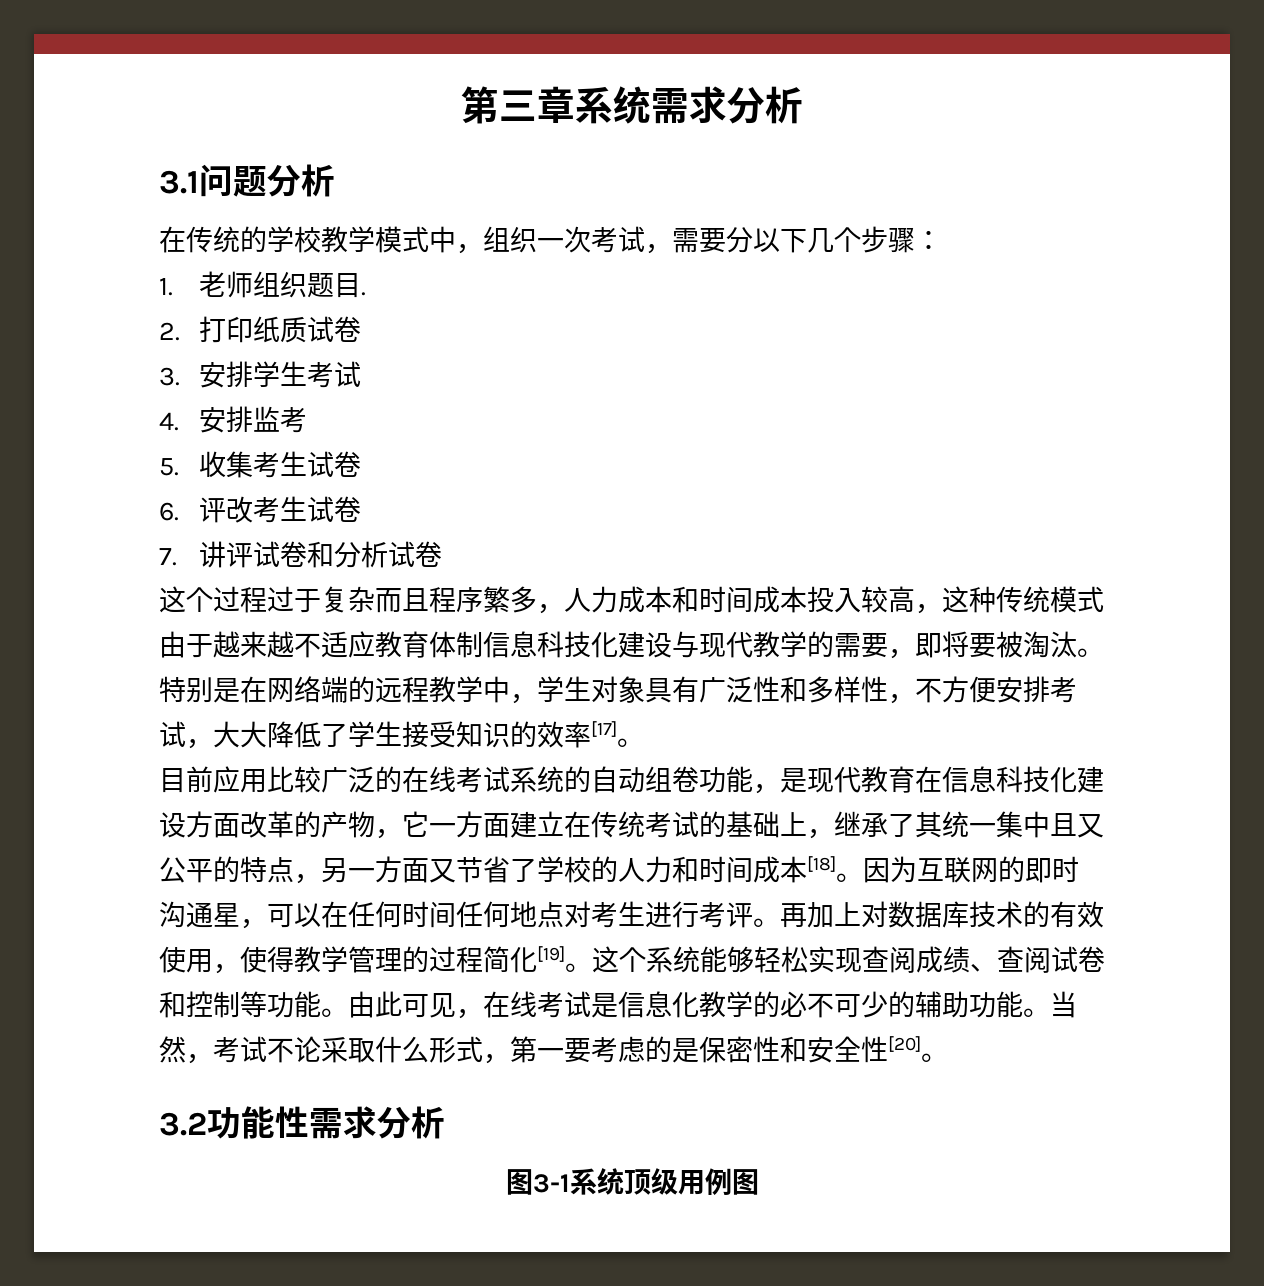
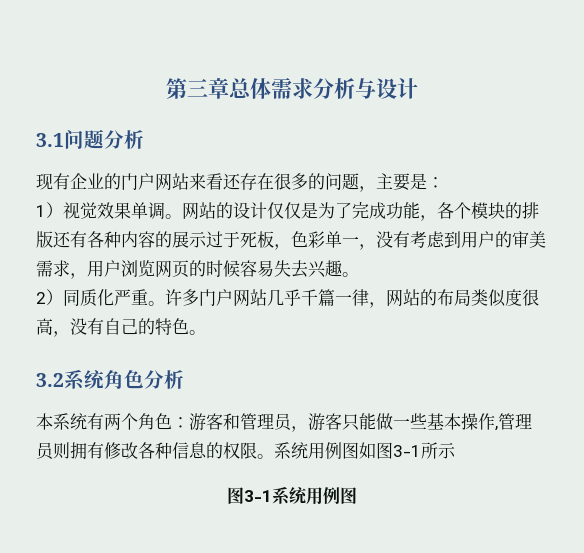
- 第三章系统需求分析
+ 第三章总体需求分析与设计
- 在传统的学校教学模式中，组织一次考试，需要分以下几个步骤：
- 1.老师组织题目.
- 2.打印纸质试卷
- 3.安排学生考试
- 4.安排监考
- 5.收集考生试卷
- 6.评改考生试卷
- 7.讲评试卷和分析试卷
- 这个过程过于复杂而且程序繁多，人力成本和时间成本投入较高，这种传统模式由于越来越不适应教育体制信息科技化建设与现代教学的需要，即将要被淘汰。特别是在网络端的远程教学中，学生对象具有广泛性和多样性，不方便安排考试，大大降低了学生接受知识的效率[17]。
- 目前应用比较广泛的在线考试系统的自动组卷功能，是现代教育在信息科技化建设方面改革的产物，它一方面建立在传统考试的基础上，继承了其统一集中且又公平的特点，另一方面又节省了学校的人力和时间成本[18]。因为互联网的即时沟通星，可以在任何时间任何地点对考生进行考评。再加上对数据库技术的有效使用，使得教学管理的过程简化[19]。这个系统能够轻松实现查阅成绩、查阅试卷和控制等功能。由此可见，在线考试是信息化教学的必不可少的辅助功能。当然，考试不论采取什么形式，第一要考虑的是保密性和安全性[20]。
+ 现有企业的门户网站来看还存在很多的问题，主要是：
+ 1）视觉效果单调。网站的设计仅仅是为了完成功能，各个模块的排版还有各种内容的展示过于死板，色彩单一，没有考虑到用户的审美需求，用户浏览网页的时候容易失去兴趣。
+ 2）同质化严重。许多门户网站几乎千篇一律，网站的布局类似度很高，没有自己的特色。
- 3.2功能性需求分析
+ 3.2系统角色分析
+ 本系统有两个角色：游客和管理员，游客只能做一些基本操作,管理员则拥有修改各种信息的权限。系统用例图如图3-1所示
- 图3-1系统顶级用例图
+ 图3-1系统用例图

